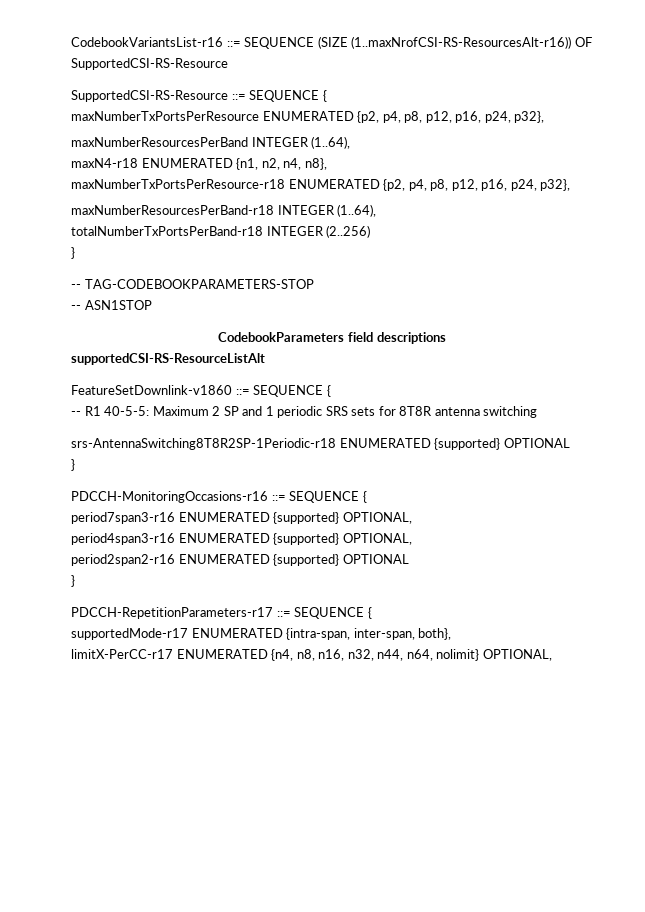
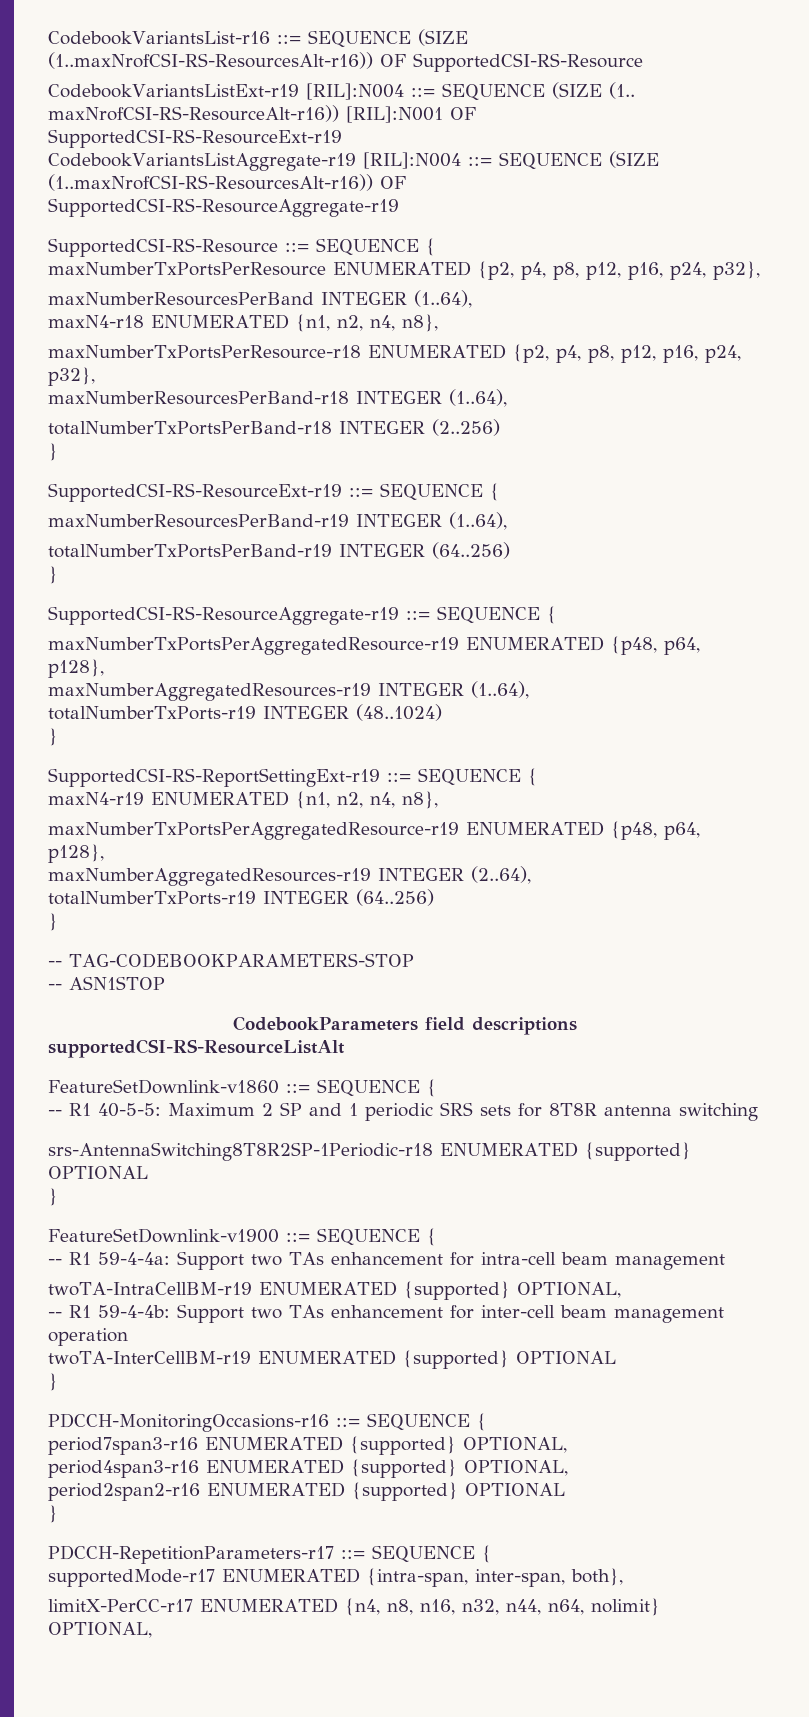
+ CodebookVariantsListExt-r19 [RIL]:N004 ::= SEQUENCE (SIZE (1.. maxNrofCSI-RS-ResourceAlt-r16)) [RIL]:N001 OF SupportedCSI-RS-ResourceExt-r19
+ CodebookVariantsListAggregate-r19 [RIL]:N004 ::= SEQUENCE (SIZE (1..maxNrofCSI-RS-ResourcesAlt-r16)) OF SupportedCSI-RS-ResourceAggregate-r19
+ SupportedCSI-RS-ResourceExt-r19 ::= SEQUENCE {
+ maxNumberResourcesPerBand-r19 INTEGER (1..64),
+ totalNumberTxPortsPerBand-r19 INTEGER (64..256)
+ }
+ SupportedCSI-RS-ResourceAggregate-r19 ::= SEQUENCE {
+ maxNumberTxPortsPerAggregatedResource-r19 ENUMERATED {p48, p64, p128},
+ maxNumberAggregatedResources-r19 INTEGER (1..64),
+ totalNumberTxPorts-r19 INTEGER (48..1024)
+ }
+ SupportedCSI-RS-ReportSettingExt-r19 ::= SEQUENCE {
+ maxN4-r19 ENUMERATED {n1, n2, n4, n8},
+ maxNumberTxPortsPerAggregatedResource-r19 ENUMERATED {p48, p64, p128},
+ maxNumberAggregatedResources-r19 INTEGER (2..64),
+ totalNumberTxPorts-r19 INTEGER (64..256)
+ }
+ FeatureSetDownlink-v1900 ::= SEQUENCE {
+ -- R1 59-4-4a: Support two TAs enhancement for intra-cell beam management
+ twoTA-IntraCellBM-r19 ENUMERATED {supported} OPTIONAL,
+ -- R1 59-4-4b: Support two TAs enhancement for inter-cell beam management operation
+ twoTA-InterCellBM-r19 ENUMERATED {supported} OPTIONAL
+ }

